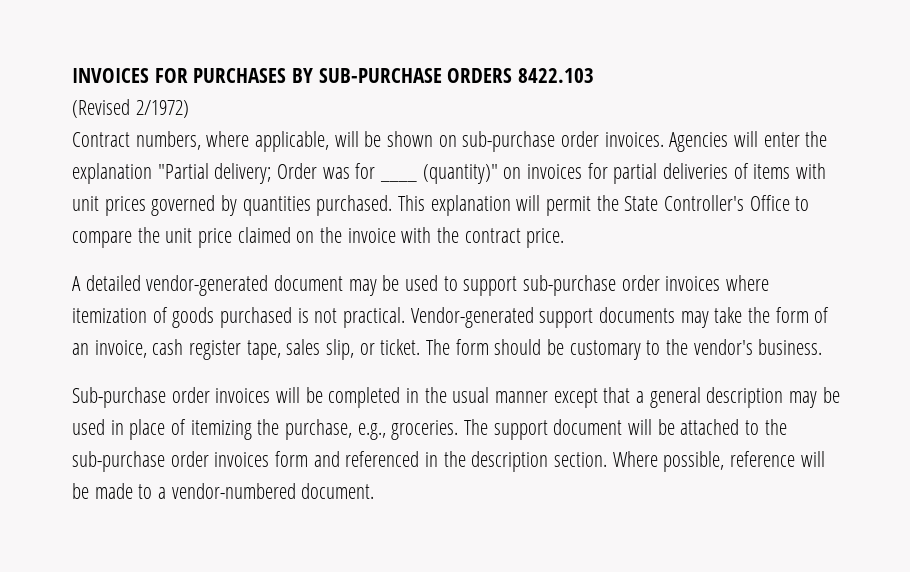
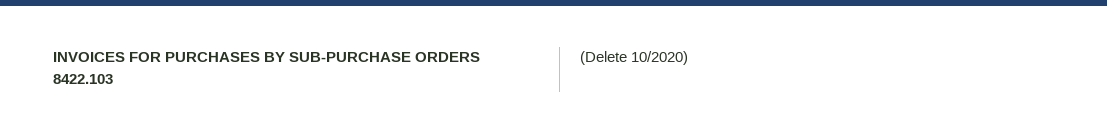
- (Revised 2/1972)
- Contract numbers, where applicable, will be shown on sub-purchase order invoices. Agencies will enter the explanation "Partial delivery; Order was for ____ (quantity)" on invoices for partial deliveries of items with unit prices governed by quantities purchased. This explanation will permit the State Controller's Office to compare the unit price claimed on the invoice with the contract price.
- A detailed vendor-generated document may be used to support sub-purchase order invoices where itemization of goods purchased is not practical. Vendor-generated support documents may take the form of an invoice, cash register tape, sales slip, or ticket. The form should be customary to the vendor's business.
- Sub-purchase order invoices will be completed in the usual manner except that a general description may be used in place of itemizing the purchase, e.g., groceries. The support document will be attached to the sub-purchase order invoices form and referenced in the description section. Where possible, reference will be made to a vendor-numbered document.
+ (Delete 10/2020)

